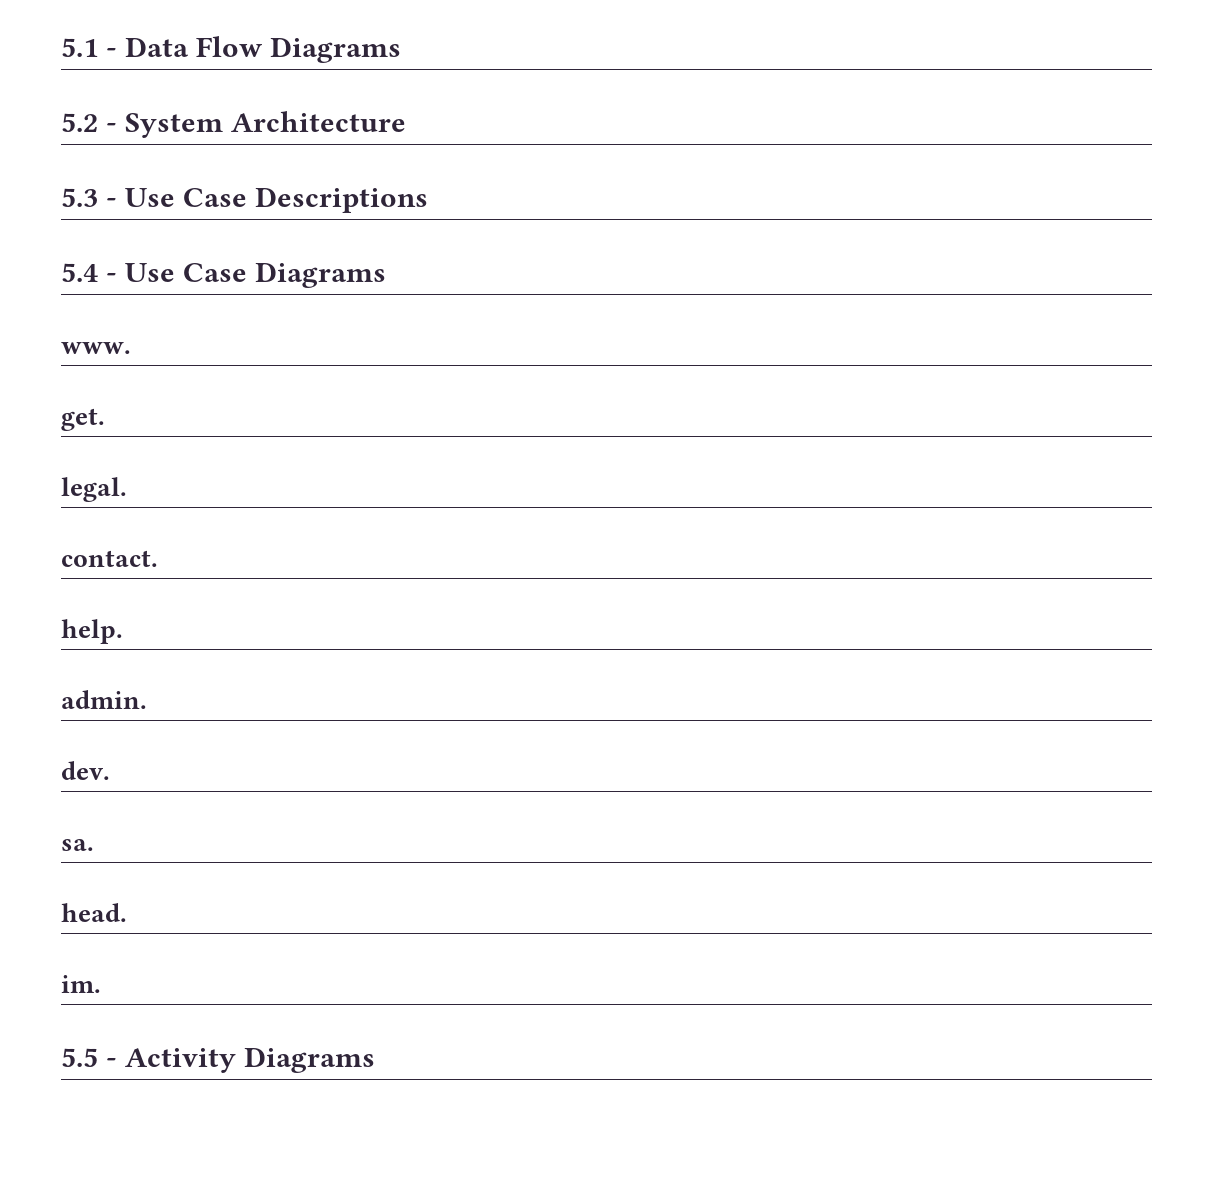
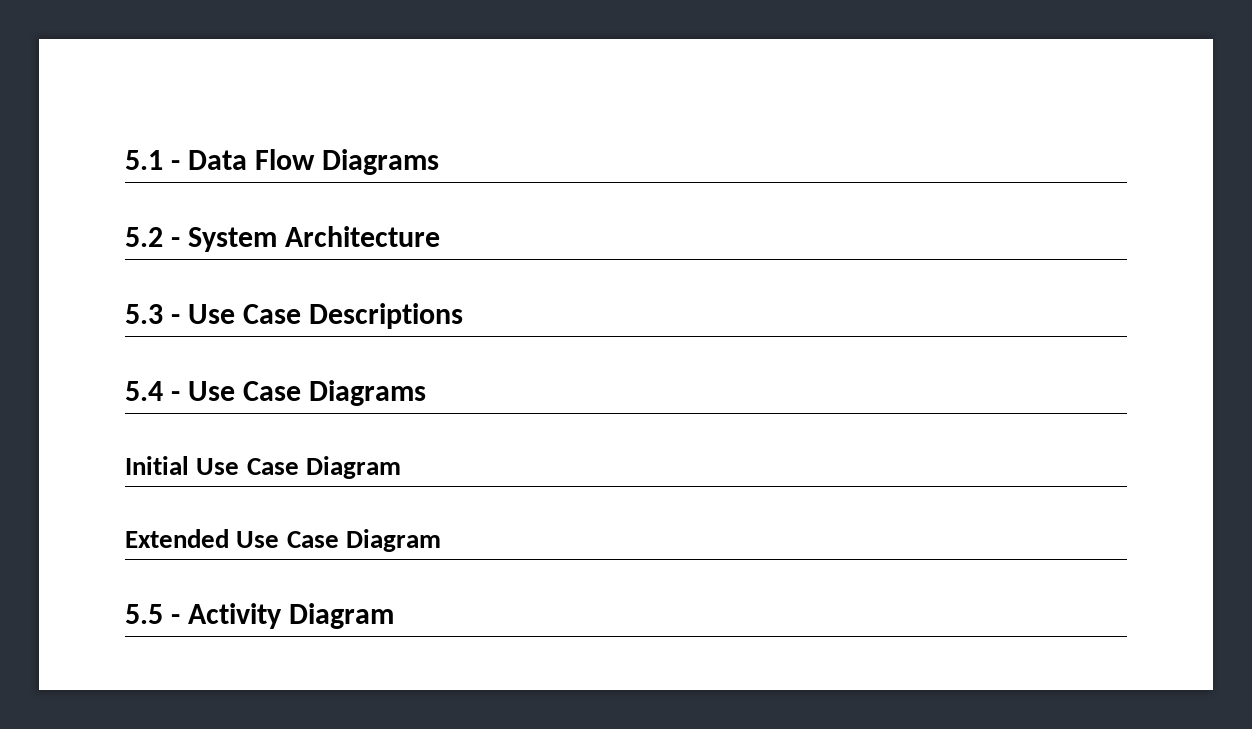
- www.
- get.
- legal.
- contact.
- help.
- admin.
- dev.
- sa.
- head.
- im.
+ Initial Use Case Diagram
+ Extended Use Case Diagram
- 5.5 - Activity Diagrams
+ 5.5 - Activity Diagram

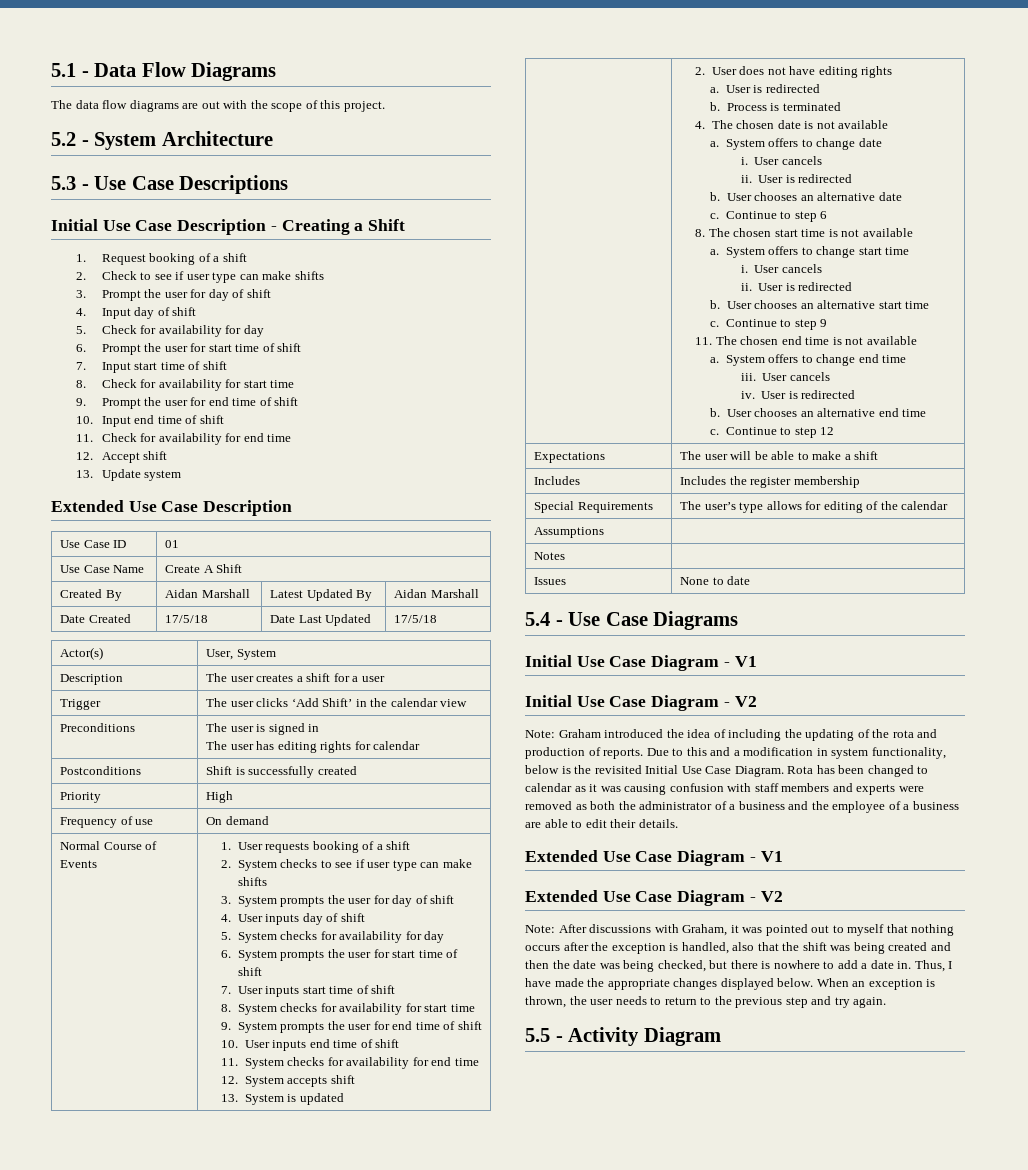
+ The data flow diagrams are out with the scope of this project.
+ Initial Use Case Description - Creating a Shift
+ 1. Request booking of a shift
+ 2. Check to see if user type can make shifts
+ 3. Prompt the user for day of shift
+ 4. Input day of shift
+ 5. Check for availability for day
+ 6. Prompt the user for start time of shift
+ 7. Input start time of shift
+ 8. Check for availability for start time
+ 9. Prompt the user for end time of shift
+ 10. Input end time of shift
+ 11. Check for availability for end time
+ 12. Accept shift
+ 13. Update system
+ Extended Use Case Description
+ Use Case ID | 01
+ Use Case Name | Create A Shift
+ Created By | Aidan Marshall | Latest Updated By | Aidan Marshall
+ Date Created | 17/5/18 | Date Last Updated | 17/5/18
+ Actor(s) | User, System
+ Description | The user creates a shift for a user
+ Trigger | The user clicks ‘Add Shift’ in the calendar view
+ Preconditions | The user is signed in
+ The user has editing rights for calendar
+ Postconditions | Shift is successfully created
+ Priority | High
+ Frequency of use | On demand
+ Normal Course of Events | 1. User requests booking of a shift
+ 2. System checks to see if user type can make shifts
+ 3. System prompts the user for day of shift
+ 4. User inputs day of shift
+ 5. System checks for availability for day
+ 6. System prompts the user for start time of shift
+ 7. User inputs start time of shift
+ 8. System checks for availability for start time
+ 9. System prompts the user for end time of shift
+ 10. User inputs end time of shift
+ 11. System checks for availability for end time
+ 12. System accepts shift
+ 13. System is updated
+ | 2. User does not have editing rights
+ a. User is redirected
+ b. Process is terminated
+ 4. The chosen date is not available
+ a. System offers to change date
+ i. User cancels
+ ii. User is redirected
+ b. User chooses an alternative date
+ c. Continue to step 6
+ 8. The chosen start time is not available
+ a. System offers to change start time
+ i. User cancels
+ ii. User is redirected
+ b. User chooses an alternative start time
+ c. Continue to step 9
+ 11. The chosen end time is not available
+ a. System offers to change end time
+ iii. User cancels
+ iv. User is redirected
+ b. User chooses an alternative end time
+ c. Continue to step 12
+ Expectations | The user will be able to make a shift
+ Includes | Includes the register membership
+ Special Requirements | The user’s type allows for editing of the calendar
+ Assumptions |
+ Notes |
+ Issues | None to date
- Initial Use Case Diagram
- Extended Use Case Diagram
+ Initial Use Case Diagram - V1
+ Initial Use Case Diagram - V2
+ Note: Graham introduced the idea of including the updating of the rota and production of reports. Due to this and a modification in system functionality, below is the revisited Initial Use Case Diagram. Rota has been changed to calendar as it was causing confusion with staff members and experts were removed as both the administrator of a business and the employee of a business are able to edit their details.
+ Extended Use Case Diagram - V1
+ Extended Use Case Diagram - V2
+ Note: After discussions with Graham, it was pointed out to myself that nothing occurs after the exception is handled, also that the shift was being created and then the date was being checked, but there is nowhere to add a date in. Thus, I have made the appropriate changes displayed below. When an exception is thrown, the user needs to return to the previous step and try again.

